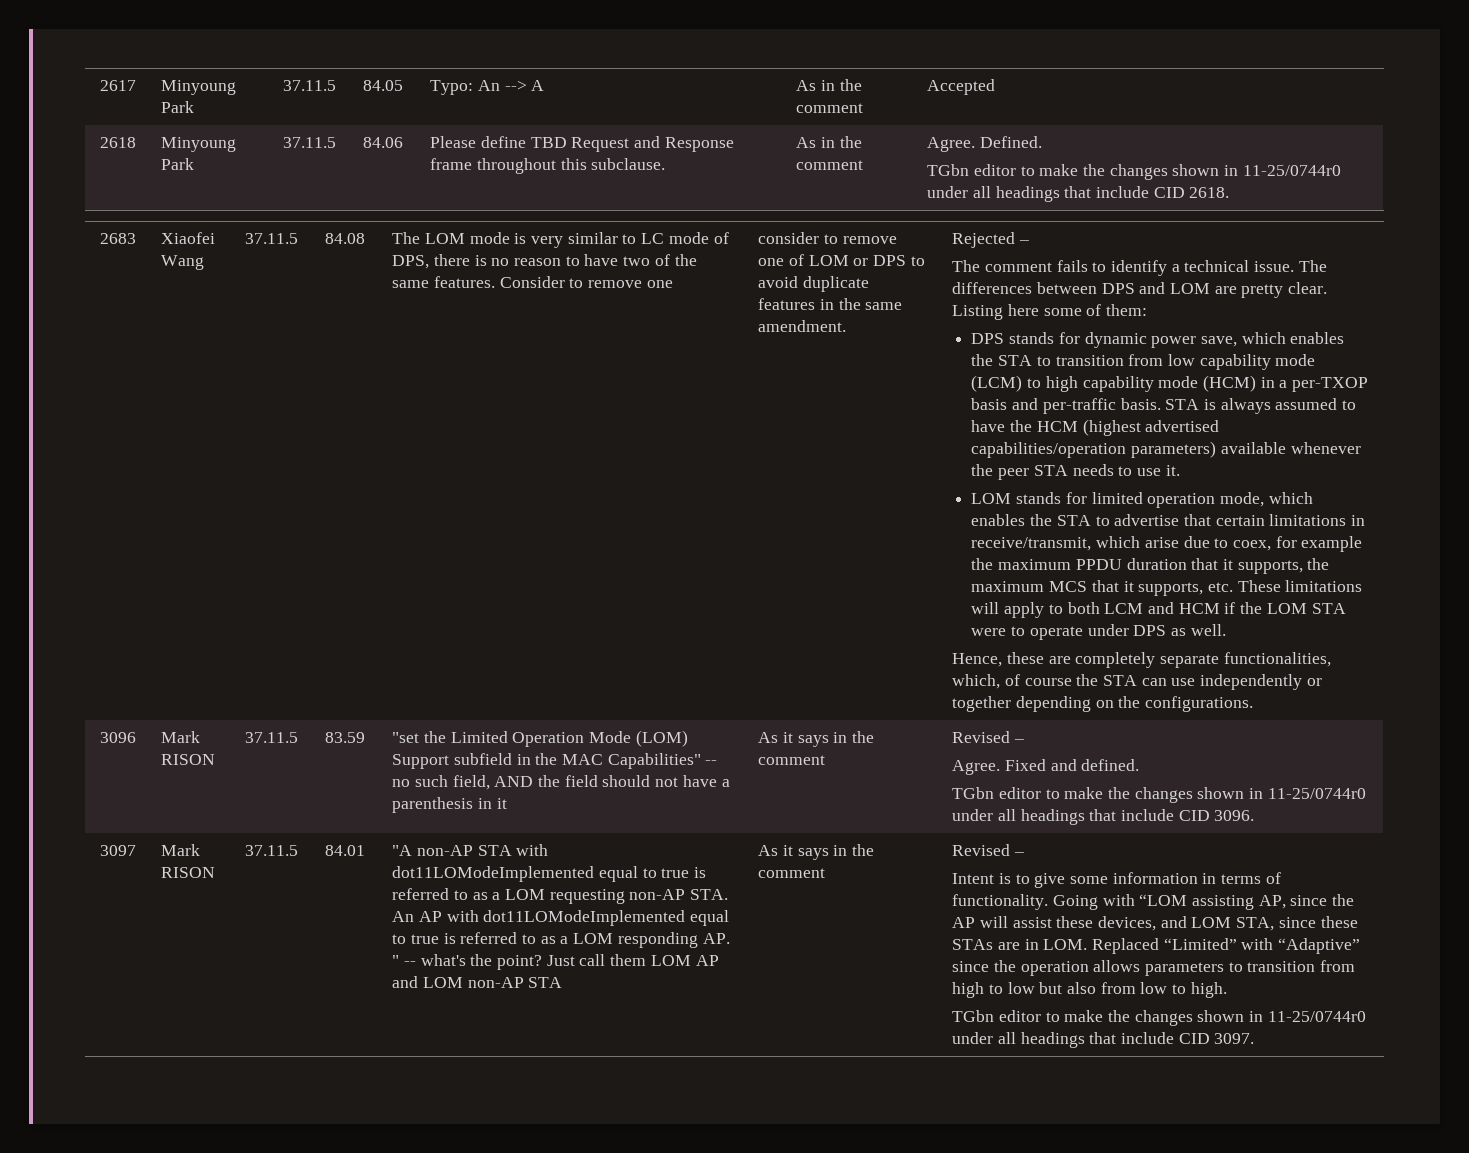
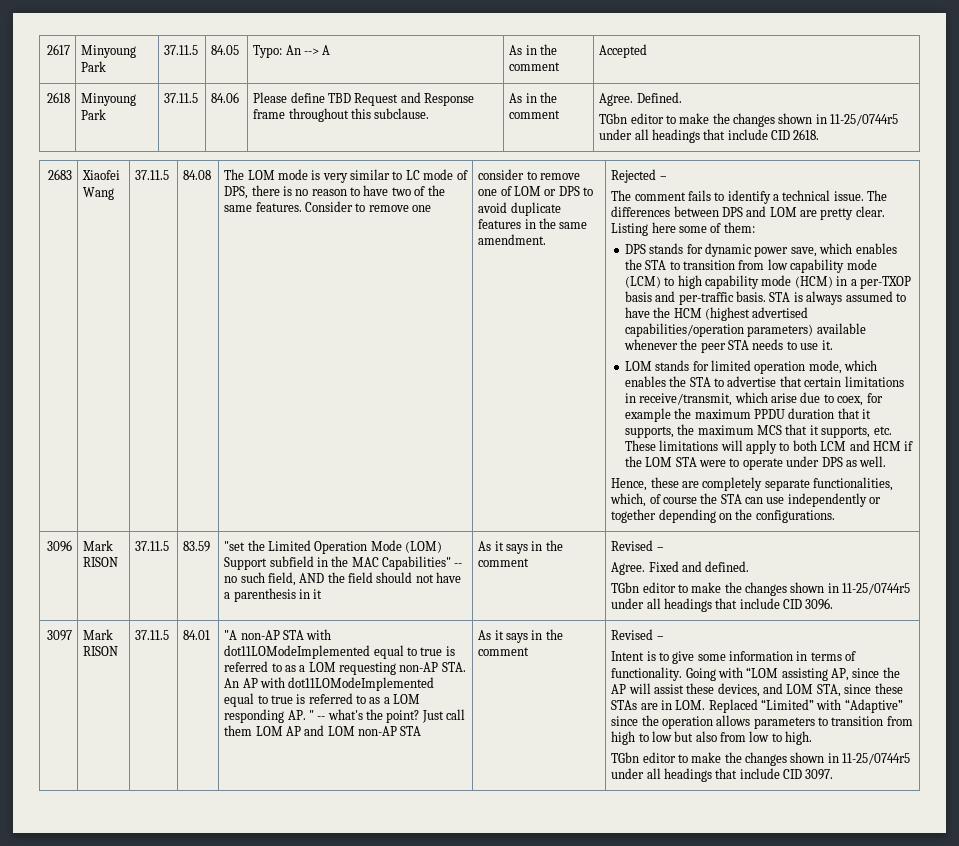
  2618 | Minyoung Park | 37.11.5 | 84.06 | Please define TBD Request and Response frame throughout this subclause. | As in the comment | Agree. Defined.
- TGbn editor to make the changes shown in 11-25/0744r0 under all headings that include CID 2618.
+ TGbn editor to make the changes shown in 11-25/0744r5 under all headings that include CID 2618.
- TGbn editor to make the changes shown in 11-25/0744r0 under all headings that include CID 3096.
+ TGbn editor to make the changes shown in 11-25/0744r5 under all headings that include CID 3096.
- TGbn editor to make the changes shown in 11-25/0744r0 under all headings that include CID 3097.
+ TGbn editor to make the changes shown in 11-25/0744r5 under all headings that include CID 3097.

